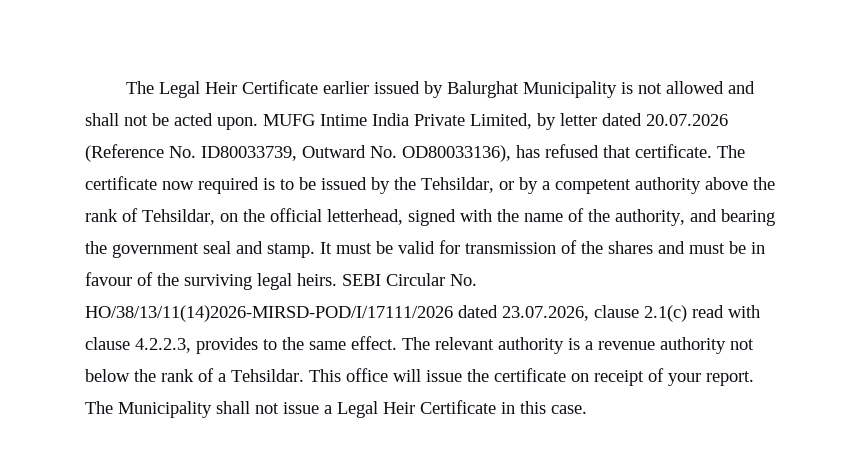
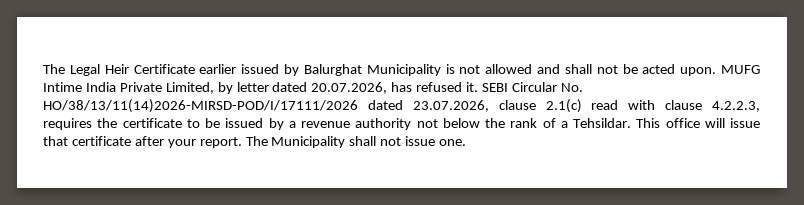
- MUFG Intime India Private Limited, by letter dated 20.07.2026 (Reference No. ID80033739, Outward No. OD80033136), has refused that certificate. The certificate now required is to be issued by the Tehsildar, or by a competent authority above the rank of Tehsildar, on the official letterhead, signed with the name of the authority, and bearing the government seal and stamp. It must be valid for transmission of the shares and must be in favour of the surviving legal heirs.
+ MUFG Intime India Private Limited, by letter dated 20.07.2026, has refused it.
- SEBI Circular No. HO/38/13/11(14)2026-MIRSD-POD/I/17111/2026 dated 23.07.2026, clause 2.1(c) read with clause 4.2.2.3, provides to the same effect. The relevant authority is a revenue authority not below the rank of a Tehsildar.
+ SEBI Circular No. HO/38/13/11(14)2026-MIRSD-POD/I/17111/2026 dated 23.07.2026, clause 2.1(c) read with clause 4.2.2.3, requires the certificate to be issued by a revenue authority not below the rank of a Tehsildar.
- This office will issue the certificate on receipt of your report.
+ This office will issue that certificate after your report.
- The Municipality shall not issue a Legal Heir Certificate in this case.
+ The Municipality shall not issue one.

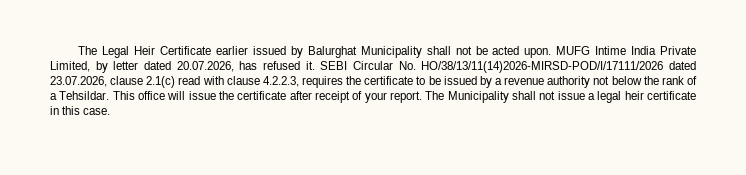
- The Legal Heir Certificate earlier issued by Balurghat Municipality is not allowed and shall not be acted upon.
+ The Legal Heir Certificate earlier issued by Balurghat Municipality shall not be acted upon.
- This office will issue that certificate after your report.
+ This office will issue the certificate after receipt of your report.
- The Municipality shall not issue one.
+ The Municipality shall not issue a legal heir certificate in this case.

